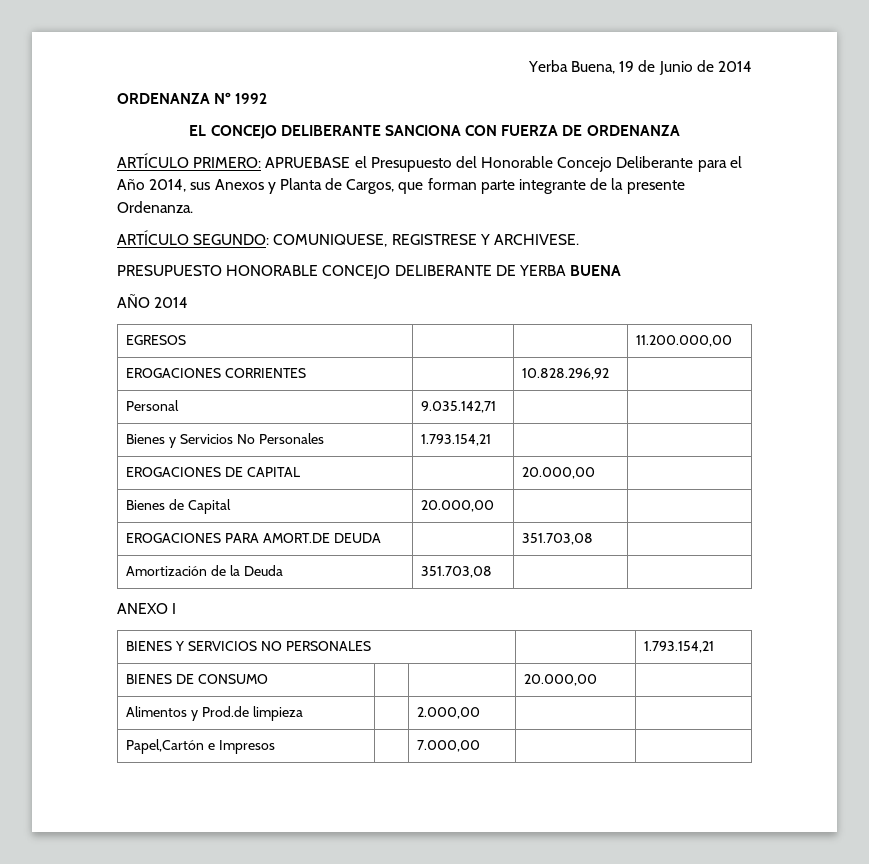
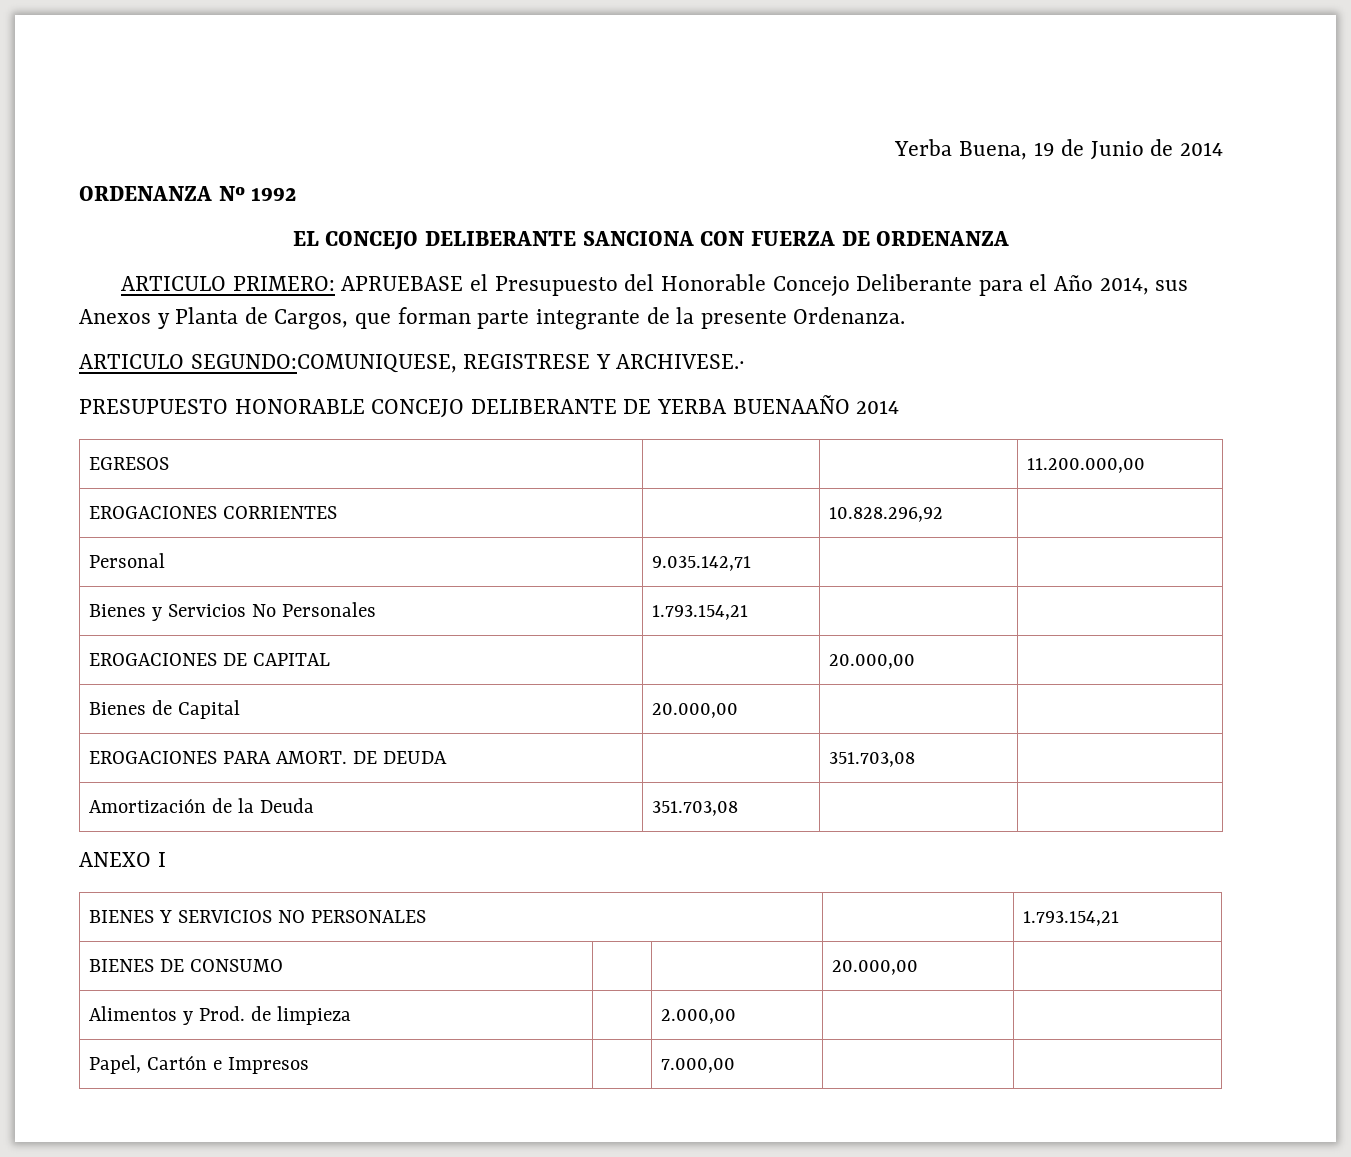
- ARTÍCULO PRIMERO: APRUEBASE el Presupuesto del Honorable Concejo Deliberante para el Año 2014, sus Anexos y Planta de Cargos, que forman parte integrante de la presente Ordenanza.
+ ARTICULO PRIMERO: APRUEBASE el Presupuesto del Honorable Concejo Deliberante para el Año 2014, sus Anexos y Planta de Cargos, que forman parte integrante de la presente Ordenanza.
- ARTÍCULO SEGUNDO: COMUNIQUESE, REGISTRESE Y ARCHIVESE.
+ ARTICULO SEGUNDO:COMUNIQUESE, REGISTRESE Y ARCHIVESE.·
- PRESUPUESTO HONORABLE CONCEJO DELIBERANTE DE YERBA BUENA
- AÑO 2014
+ PRESUPUESTO HONORABLE CONCEJO DELIBERANTE DE YERBA BUENAAÑO 2014
- EROGACIONES PARA AMORT.DE DEUDA | | 351.703,08 |
+ EROGACIONES PARA AMORT. DE DEUDA | | 351.703,08 |
- Alimentos y Prod.de limpieza | | 2.000,00 | |
+ Alimentos y Prod. de limpieza | | 2.000,00 | |
- Papel,Cartón e Impresos | | 7.000,00 | |
+ Papel, Cartón e Impresos | | 7.000,00 | |

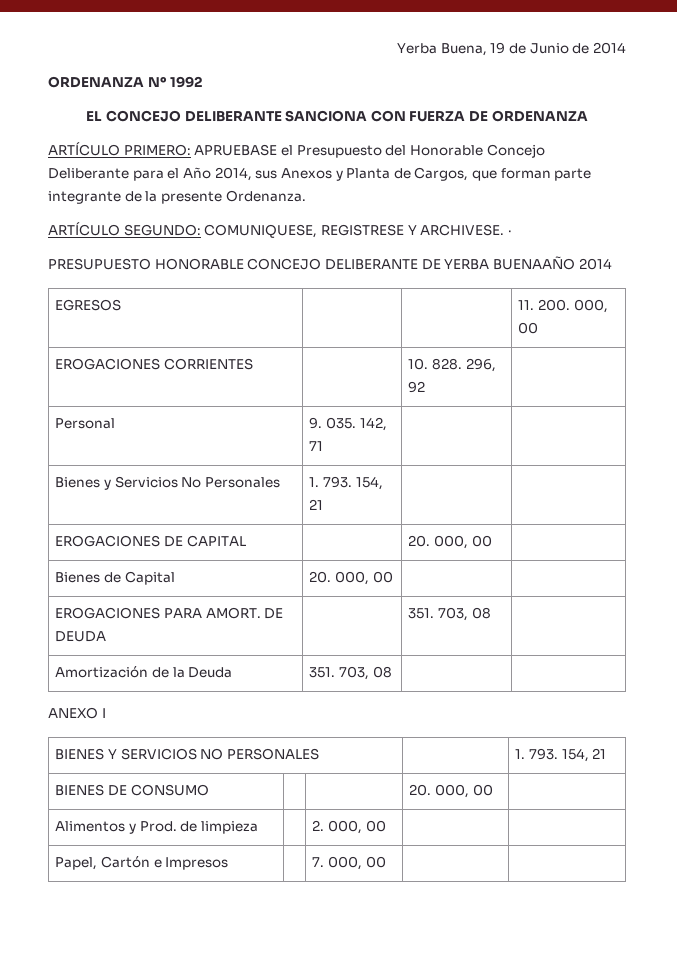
- ARTICULO PRIMERO: APRUEBASE el Presupuesto del Honorable Concejo Deliberante para el Año 2014, sus Anexos y Planta de Cargos, que forman parte integrante de la presente Ordenanza.
+ ARTÍCULO PRIMERO: APRUEBASE el Presupuesto del Honorable Concejo Deliberante para el Año 2014, sus Anexos y Planta de Cargos, que forman parte integrante de la presente Ordenanza.
- ARTICULO SEGUNDO:COMUNIQUESE, REGISTRESE Y ARCHIVESE.·
+ ARTÍCULO SEGUNDO: COMUNIQUESE, REGISTRESE Y ARCHIVESE. ·
- EGRESOS | | | 11.200.000,00
- EROGACIONES CORRIENTES | | 10.828.296,92 |
- Personal | 9.035.142,71 | |
+ EGRESOS | | | 11. 200. 000, 00
+ EROGACIONES CORRIENTES | | 10. 828. 296, 92 |
+ Personal | 9. 035. 142, 71 | |
- Bienes y Servicios No Personales | 1.793.154,21 | |
+ Bienes y Servicios No Personales | 1. 793. 154, 21 | |
- EROGACIONES DE CAPITAL | | 20.000,00 |
+ EROGACIONES DE CAPITAL | | 20. 000, 00 |
- Bienes de Capital | 20.000,00 | |
+ Bienes de Capital | 20. 000, 00 | |
- EROGACIONES PARA AMORT. DE DEUDA | | 351.703,08 |
+ EROGACIONES PARA AMORT. DE DEUDA | | 351. 703, 08 |
- Amortización de la Deuda | 351.703,08 | |
+ Amortización de la Deuda | 351. 703, 08 | |
- BIENES Y SERVICIOS NO PERSONALES | | 1.793.154,21
+ BIENES Y SERVICIOS NO PERSONALES | | 1. 793. 154, 21
- BIENES DE CONSUMO | | | 20.000,00 |
+ BIENES DE CONSUMO | | | 20. 000, 00 |
- Alimentos y Prod. de limpieza | | 2.000,00 | |
+ Alimentos y Prod. de limpieza | | 2. 000, 00 | |
- Papel, Cartón e Impresos | | 7.000,00 | |
+ Papel, Cartón e Impresos | | 7. 000, 00 | |

